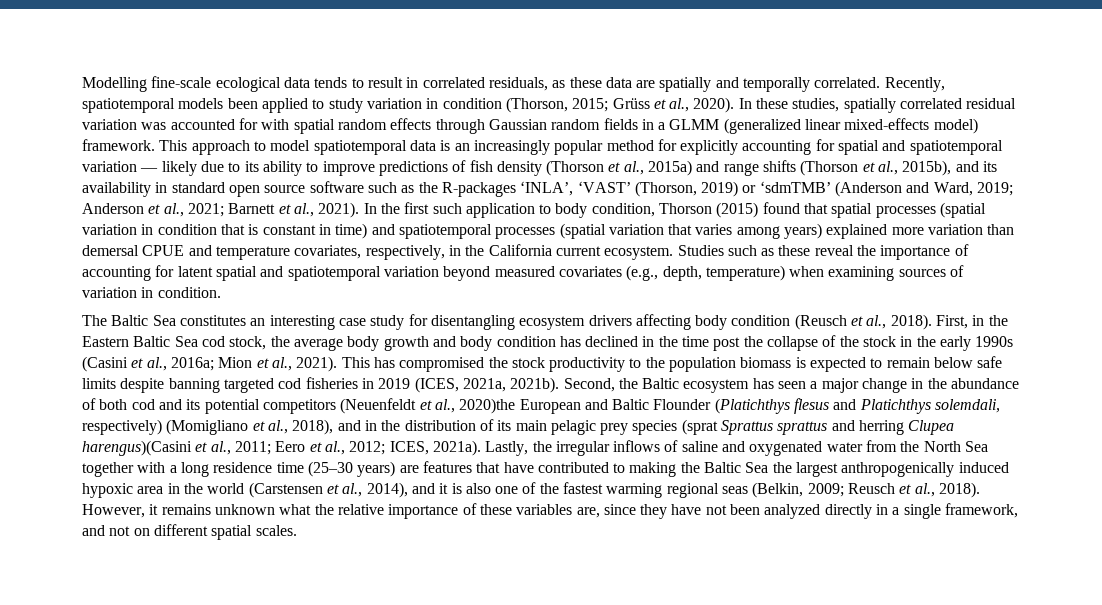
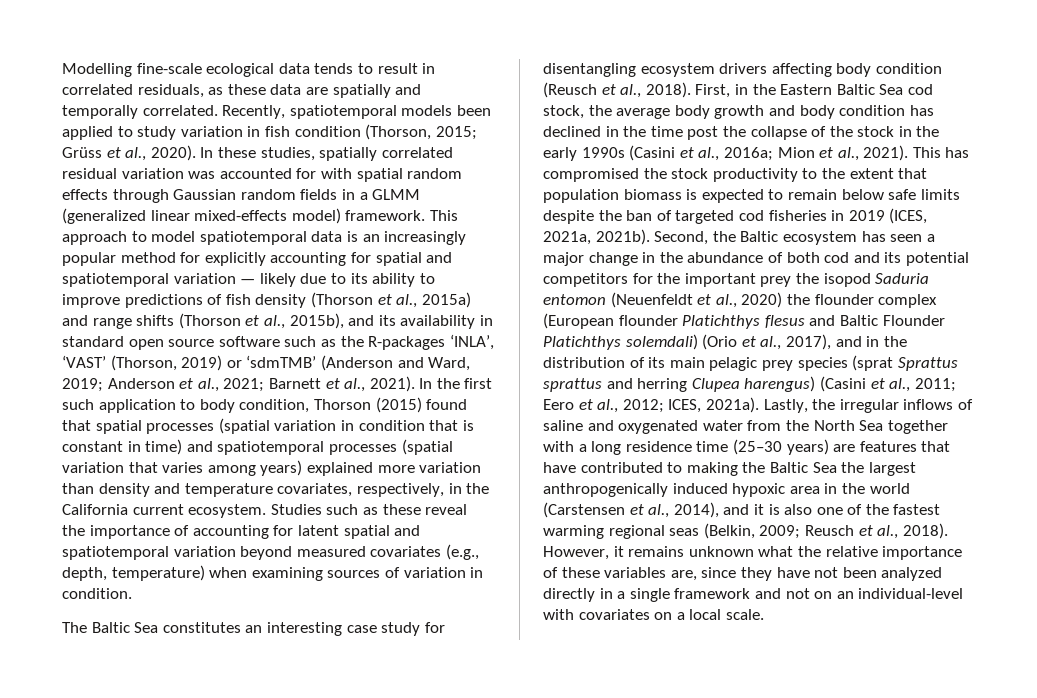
- Recently, spatiotemporal models been applied to study variation in condition (Thorson, 2015; Grüss et al., 2020).
+ Recently, spatiotemporal models been applied to study variation in fish condition (Thorson, 2015; Grüss et al., 2020).
- In the first such application to body condition, Thorson (2015) found that spatial processes (spatial variation in condition that is constant in time) and spatiotemporal processes (spatial variation that varies among years) explained more variation than demersal CPUE and temperature covariates, respectively, in the California current ecosystem.
+ In the first such application to body condition, Thorson (2015) found that spatial processes (spatial variation in condition that is constant in time) and spatiotemporal processes (spatial variation that varies among years) explained more variation than density and temperature covariates, respectively, in the California current ecosystem.
- This has compromised the stock productivity to the population biomass is expected to remain below safe limits despite banning targeted cod fisheries in 2019 (ICES, 2021a, 2021b).
+ This has compromised the stock productivity to the extent that population biomass is expected to remain below safe limits despite the ban of targeted cod fisheries in 2019 (ICES, 2021a, 2021b).
- Second, the Baltic ecosystem has seen a major change in the abundance of both cod and its potential competitors (Neuenfeldt et al., 2020)the European and Baltic Flounder (Platichthys flesus and Platichthys solemdali, respectively) (Momigliano et al., 2018), and in the distribution of its main pelagic prey species (sprat Sprattus sprattus and herring Clupea harengus)(Casini et al., 2011; Eero et al., 2012; ICES, 2021a).
+ Second, the Baltic ecosystem has seen a major change in the abundance of both cod and its potential competitors for the important prey the isopod Saduria entomon (Neuenfeldt et al., 2020) the flounder complex (European flounder Platichthys flesus and Baltic Flounder Platichthys solemdali) (Orio et al., 2017), and in the distribution of its main pelagic prey species (sprat Sprattus sprattus and herring Clupea harengus) (Casini et al., 2011; Eero et al., 2012; ICES, 2021a).
- However, it remains unknown what the relative importance of these variables are, since they have not been analyzed directly in a single framework, and not on different spatial scales.
+ However, it remains unknown what the relative importance of these variables are, since they have not been analyzed directly in a single framework and not on an individual-level with covariates on a local scale.

